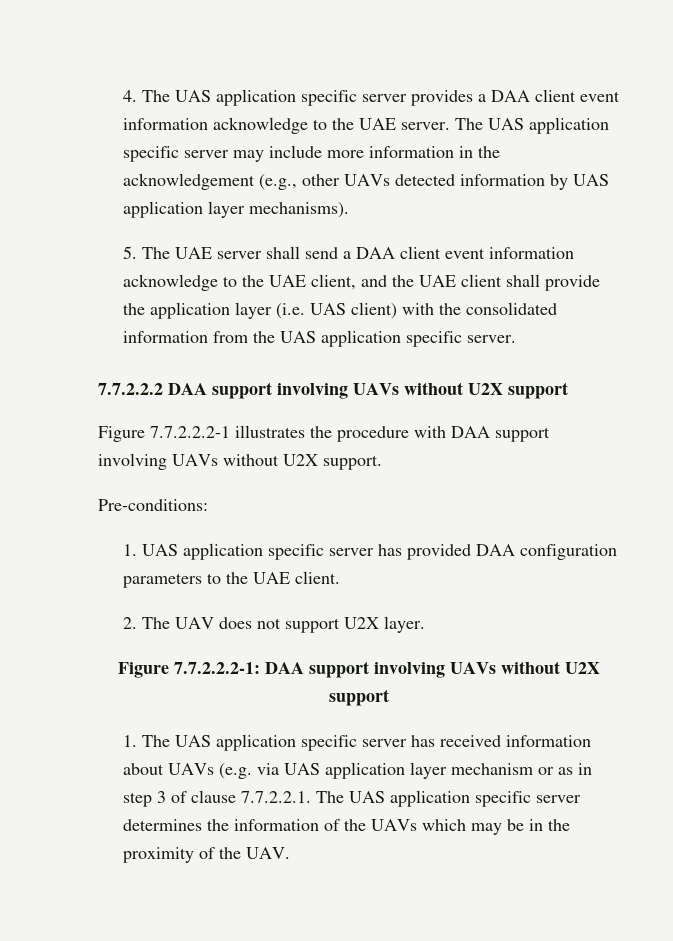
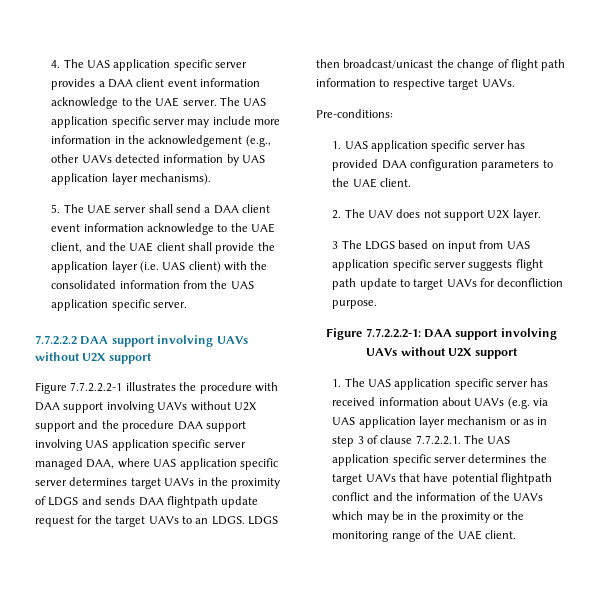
- Figure 7.7.2.2.2-1 illustrates the procedure with DAA support involving UAVs without U2X support.
+ Figure 7.7.2.2.2-1 illustrates the procedure with DAA support involving UAVs without U2X support and the procedure DAA support involving UAS application specific server managed DAA, where UAS application specific server determines target UAVs in the proximity of LDGS and sends DAA flightpath update request for the target UAVs to an LDGS. LDGS then broadcast/unicast the change of flight path information to respective target UAVs.
+ 3 The LDGS based on input from UAS application specific server suggests flight path update to target UAVs for deconfliction purpose.
- 1. The UAS application specific server has received information about UAVs (e.g. via UAS application layer mechanism or as in step 3 of clause 7.7.2.2.1. The UAS application specific server determines the information of the UAVs which may be in the proximity of the UAV.
+ 1. The UAS application specific server has received information about UAVs (e.g. via UAS application layer mechanism or as in step 3 of clause 7.7.2.2.1. The UAS application specific server determines the target UAVs that have potential flightpath conflict and the information of the UAVs which may be in the proximity or the monitoring range of the UAE client.

